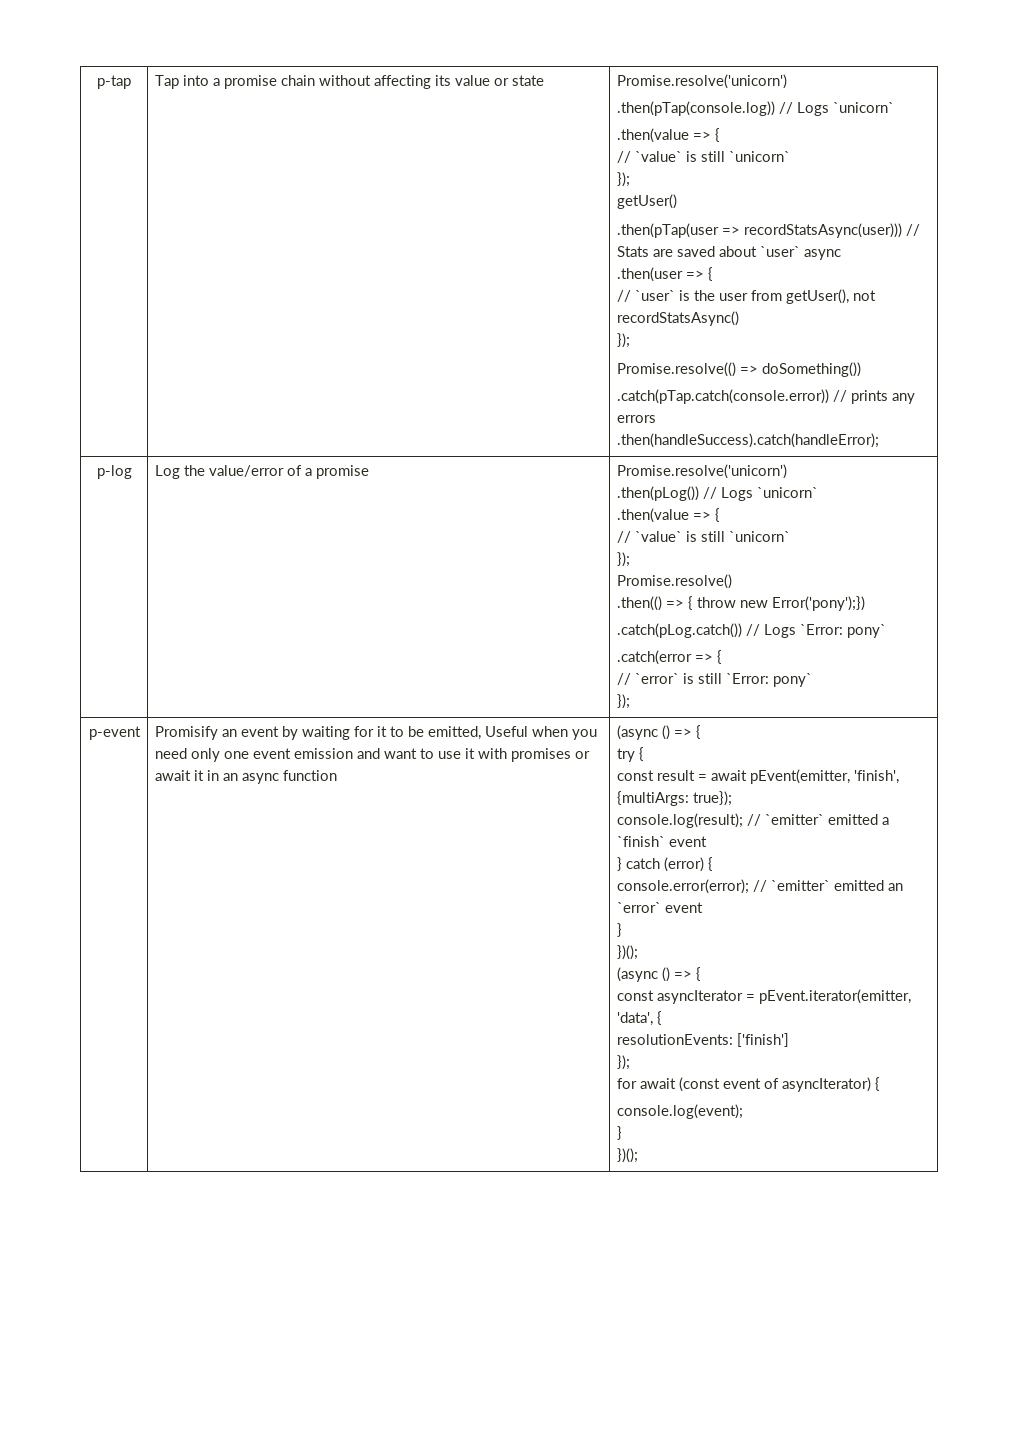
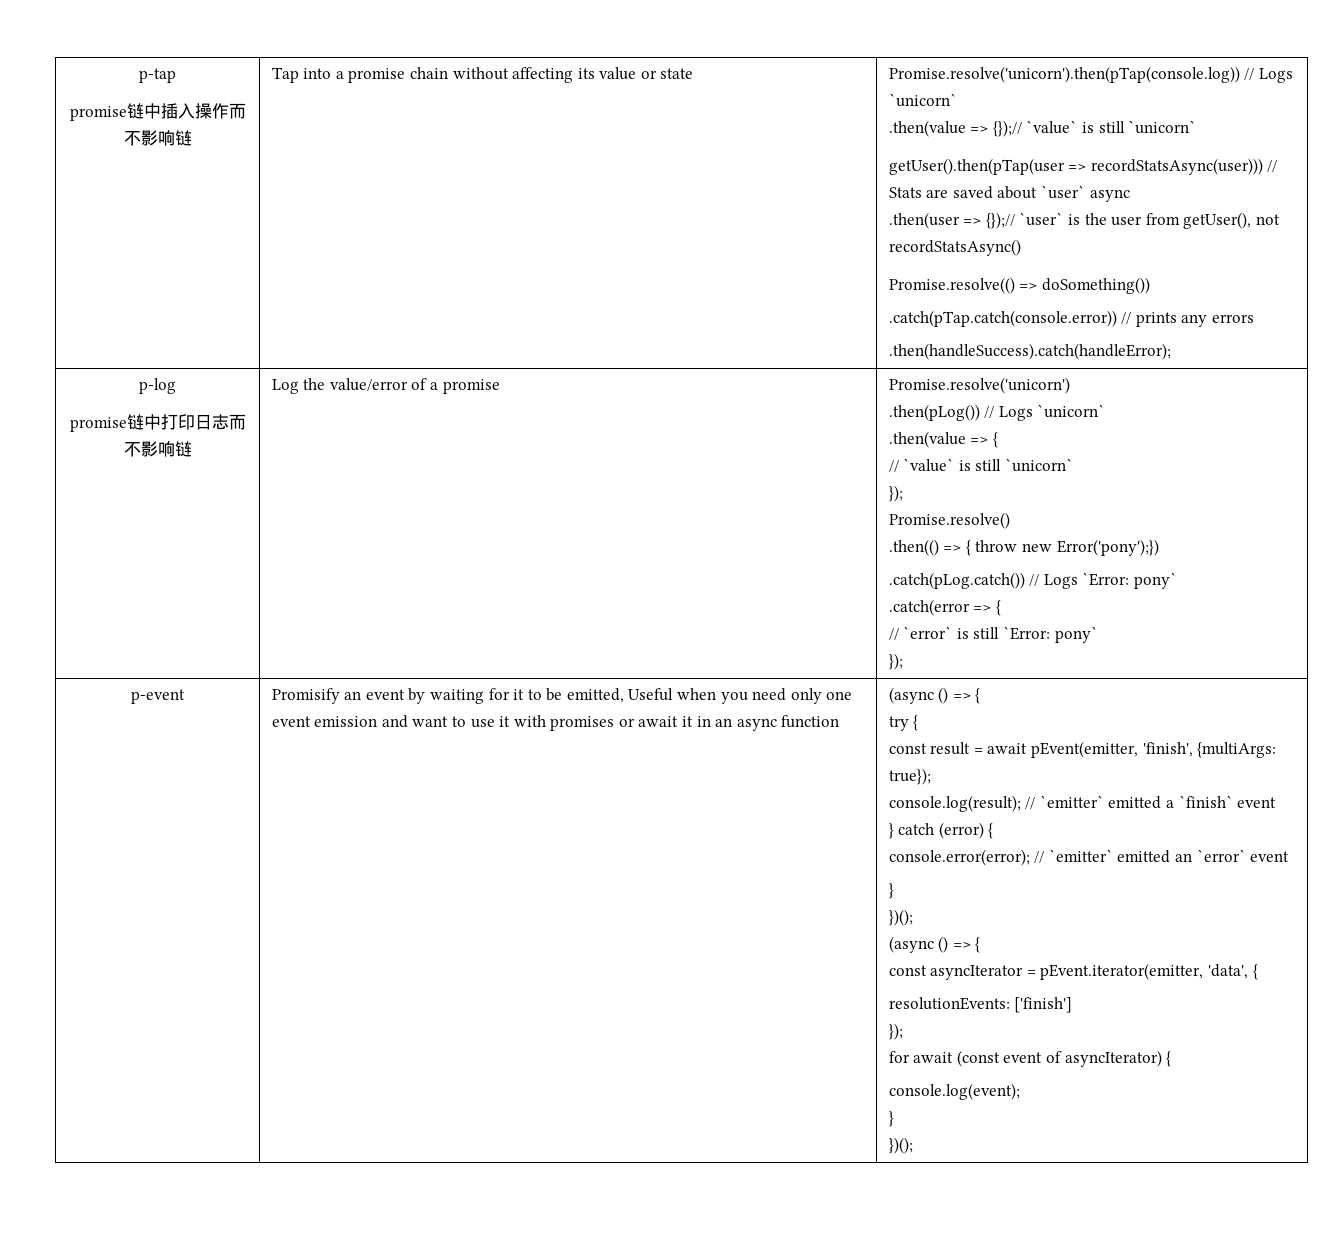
+ promise链中插入操作而不影响链
- Tap into a promise chain without affecting its value or state | Promise.resolve('unicorn')
- .then(pTap(console.log)) // Logs `unicorn`
- .then(value => {
- // `value` is still `unicorn`
- });
- getUser()
- .then(pTap(user => recordStatsAsync(user))) // Stats are saved about `user` async
+ Tap into a promise chain without affecting its value or state | Promise.resolve('unicorn').then(pTap(console.log)) // Logs `unicorn`
+ .then(value => {});// `value` is still `unicorn`
+ getUser().then(pTap(user => recordStatsAsync(user))) // Stats are saved about `user` async
- .then(user => {
- // `user` is the user from getUser(), not recordStatsAsync()
- });
+ .then(user => {});// `user` is the user from getUser(), not recordStatsAsync()
+ promise链中打印日志而不影响链

